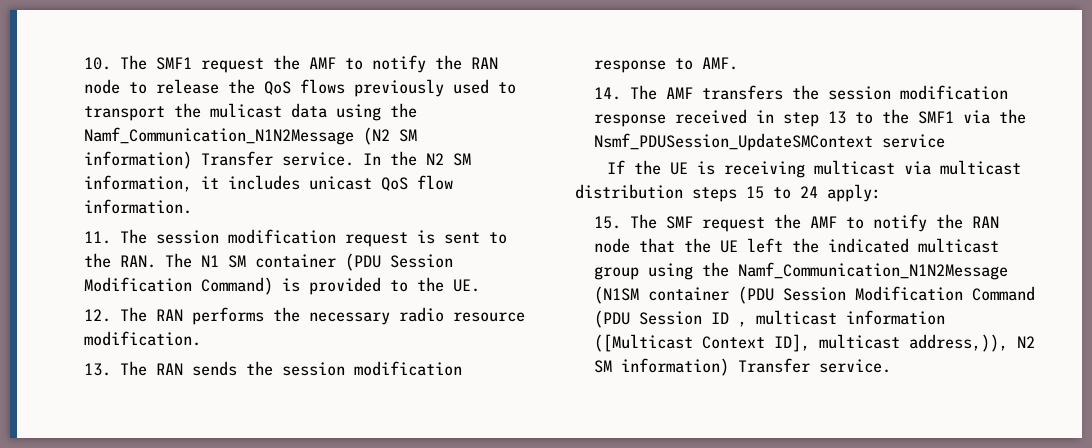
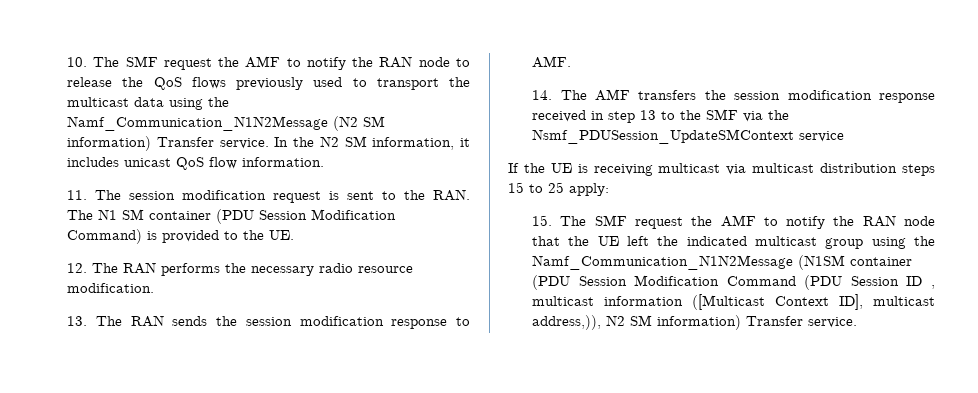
- 10. The SMF1 request the AMF to notify the RAN node to release the QoS flows previously used to transport the mulicast data using the Namf_Communication_N1N2Message (N2 SM information) Transfer service.
+ 10. The SMF request the AMF to notify the RAN node to release the QoS flows previously used to transport the multicast data using the Namf_Communication_N1N2Message (N2 SM information) Transfer service.
- 14. The AMF transfers the session modification response received in step 13 to the SMF1 via the Nsmf_PDUSession_UpdateSMContext service
+ 14. The AMF transfers the session modification response received in step 13 to the SMF via the Nsmf_PDUSession_UpdateSMContext service
- If the UE is receiving multicast via multicast distribution steps 15 to 24 apply:
+ If the UE is receiving multicast via multicast distribution steps 15 to 25 apply:

